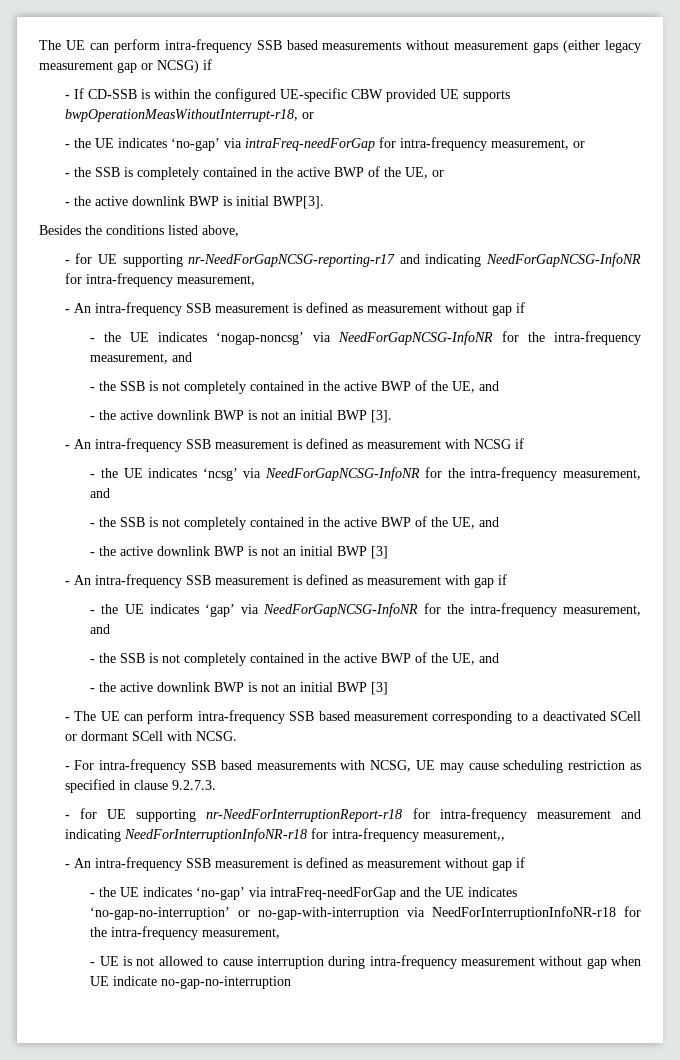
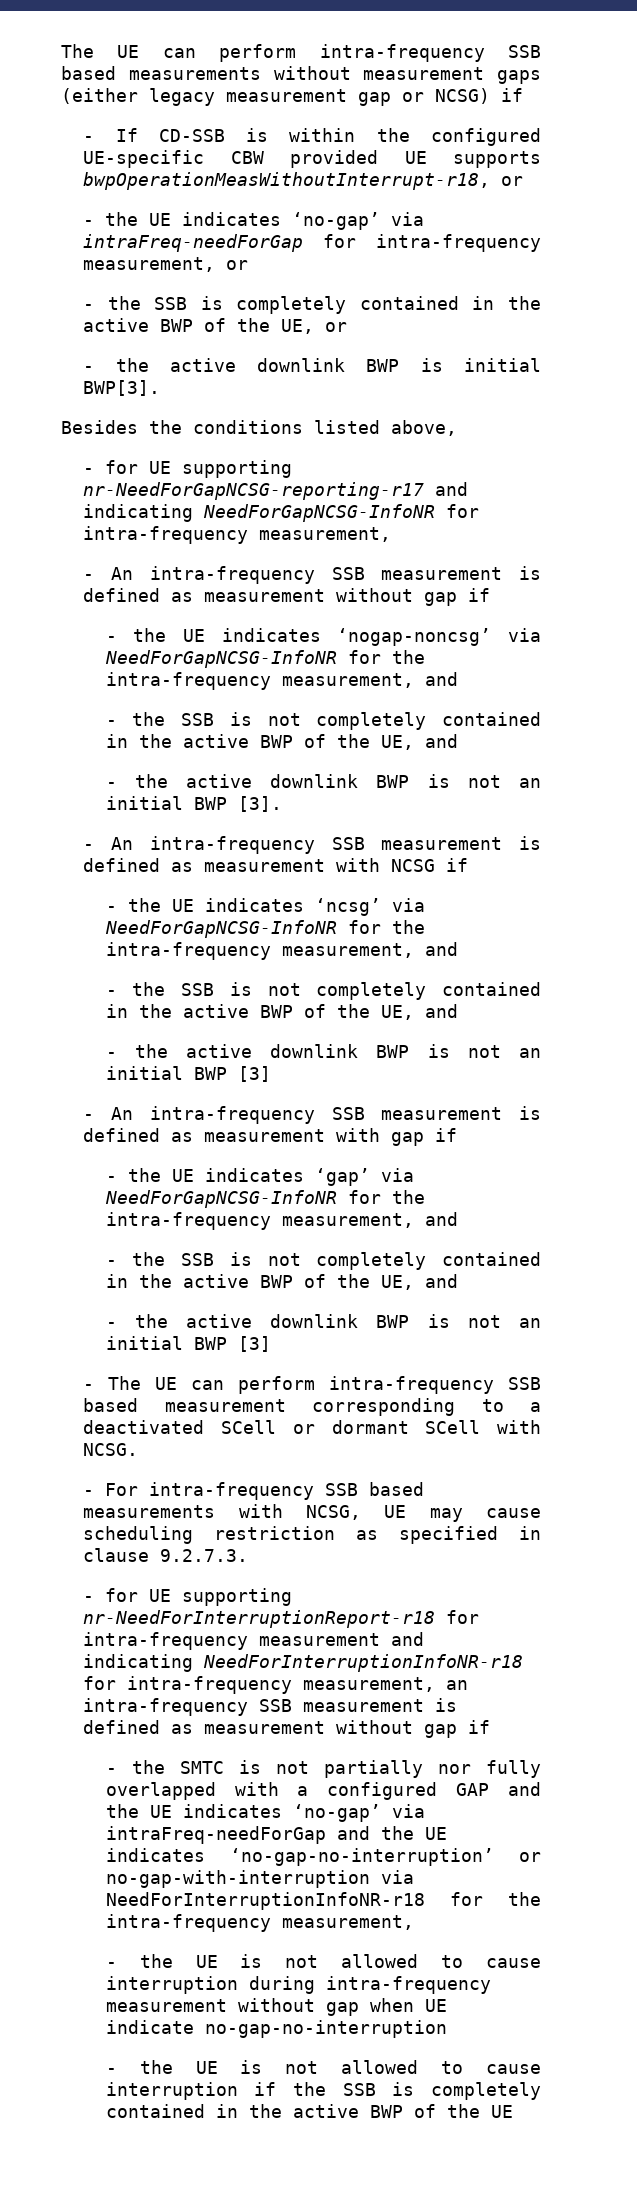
- - for UE supporting nr-NeedForInterruptionReport-r18 for intra-frequency measurement and indicating NeedForInterruptionInfoNR-r18 for intra-frequency measurement,,
- - An intra-frequency SSB measurement is defined as measurement without gap if
+ - for UE supporting nr-NeedForInterruptionReport-r18 for intra-frequency measurement and indicating NeedForInterruptionInfoNR-r18 for intra-frequency measurement, an intra-frequency SSB measurement is defined as measurement without gap if
- - the UE indicates ‘no-gap’ via intraFreq-needForGap and the UE indicates ‘no-gap-no-interruption’ or no-gap-with-interruption via NeedForInterruptionInfoNR-r18 for the intra-frequency measurement,
+ - the SMTC is not partially nor fully overlapped with a configured GAP and the UE indicates ‘no-gap’ via intraFreq-needForGap and the UE indicates ‘no-gap-no-interruption’ or no-gap-with-interruption via NeedForInterruptionInfoNR-r18 for the intra-frequency measurement,
- - UE is not allowed to cause interruption during intra-frequency measurement without gap when UE indicate no-gap-no-interruption
+ - the UE is not allowed to cause interruption during intra-frequency measurement without gap when UE indicate no-gap-no-interruption
+ - the UE is not allowed to cause interruption if the SSB is completely contained in the active BWP of the UE

